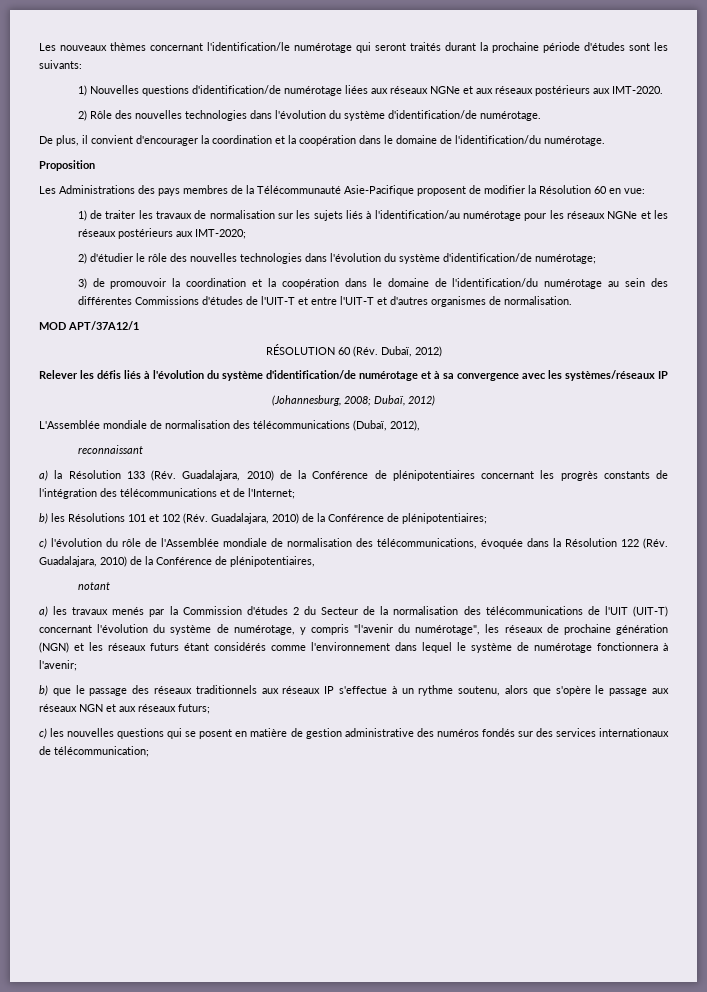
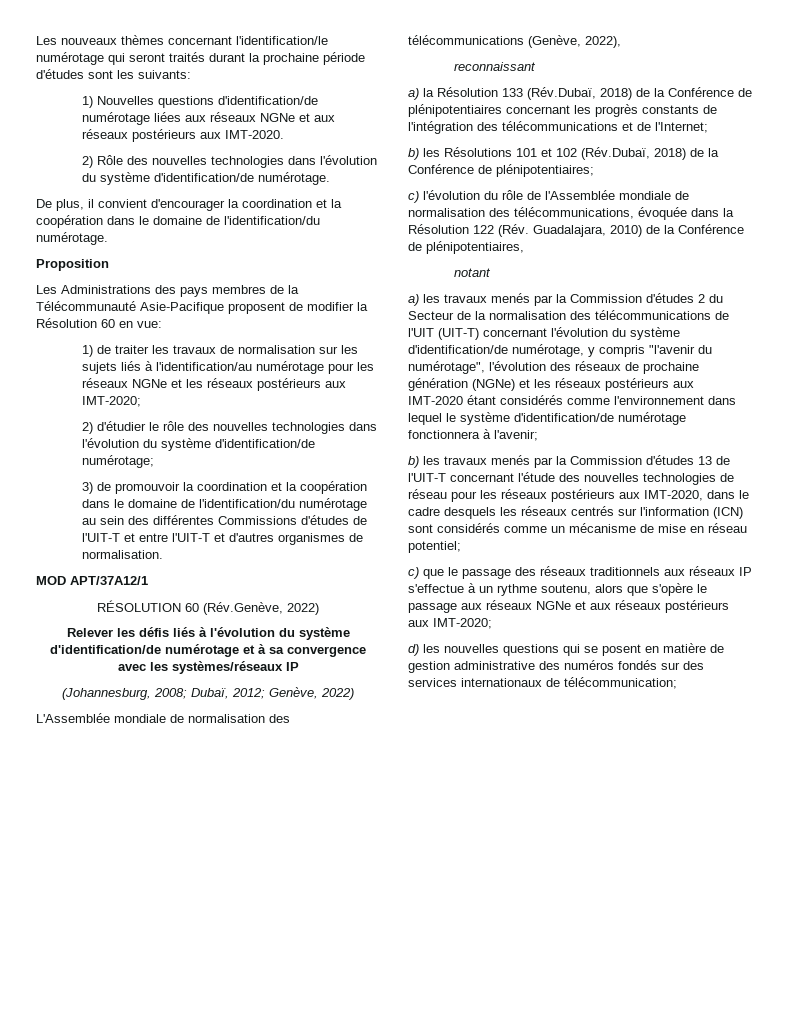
- RÉSOLUTION 60 (Rév. Dubaï, 2012)
+ RÉSOLUTION 60 (Rév.Genève, 2022)
- (Johannesburg, 2008; Dubaï, 2012)
+ (Johannesburg, 2008; Dubaï, 2012; Genève, 2022)
- L'Assemblée mondiale de normalisation des télécommunications (Dubaï, 2012),
+ L'Assemblée mondiale de normalisation des télécommunications (Genève, 2022),
- a) la Résolution 133 (Rév. Guadalajara, 2010) de la Conférence de plénipotentiaires concernant les progrès constants de l'intégration des télécommunications et de l'Internet;
+ a) la Résolution 133 (Rév.Dubaï, 2018) de la Conférence de plénipotentiaires concernant les progrès constants de l'intégration des télécommunications et de l'Internet;
- b) les Résolutions 101 et 102 (Rév. Guadalajara, 2010) de la Conférence de plénipotentiaires;
+ b) les Résolutions 101 et 102 (Rév.Dubaï, 2018) de la Conférence de plénipotentiaires;
- a) les travaux menés par la Commission d'études 2 du Secteur de la normalisation des télécommunications de l'UIT (UIT-T) concernant l'évolution du système de numérotage, y compris "l'avenir du numérotage", les réseaux de prochaine génération (NGN) et les réseaux futurs étant considérés comme l'environnement dans lequel le système de numérotage fonctionnera à l'avenir;
+ a) les travaux menés par la Commission d'études 2 du Secteur de la normalisation des télécommunications de l'UIT (UIT-T) concernant l'évolution du système d'identification/de numérotage, y compris "l'avenir du numérotage", l'évolution des réseaux de prochaine génération (NGNe) et les réseaux postérieurs aux IMT-2020 étant considérés comme l'environnement dans lequel le système d'identification/de numérotage fonctionnera à l'avenir;
- b) que le passage des réseaux traditionnels aux réseaux IP s'effectue à un rythme soutenu, alors que s'opère le passage aux réseaux NGN et aux réseaux futurs;
- c) les nouvelles questions qui se posent en matière de gestion administrative des numéros fondés sur des services internationaux de télécommunication;
+ b) les travaux menés par la Commission d'études 13 de l'UIT-T concernant l'étude des nouvelles technologies de réseau pour les réseaux postérieurs aux IMT-2020, dans le cadre desquels les réseaux centrés sur l'information (ICN) sont considérés comme un mécanisme de mise en réseau potentiel;
+ c) que le passage des réseaux traditionnels aux réseaux IP s'effectue à un rythme soutenu, alors que s'opère le passage aux réseaux NGNe et aux réseaux postérieurs aux IMT-2020;
+ d) les nouvelles questions qui se posent en matière de gestion administrative des numéros fondés sur des services internationaux de télécommunication;

